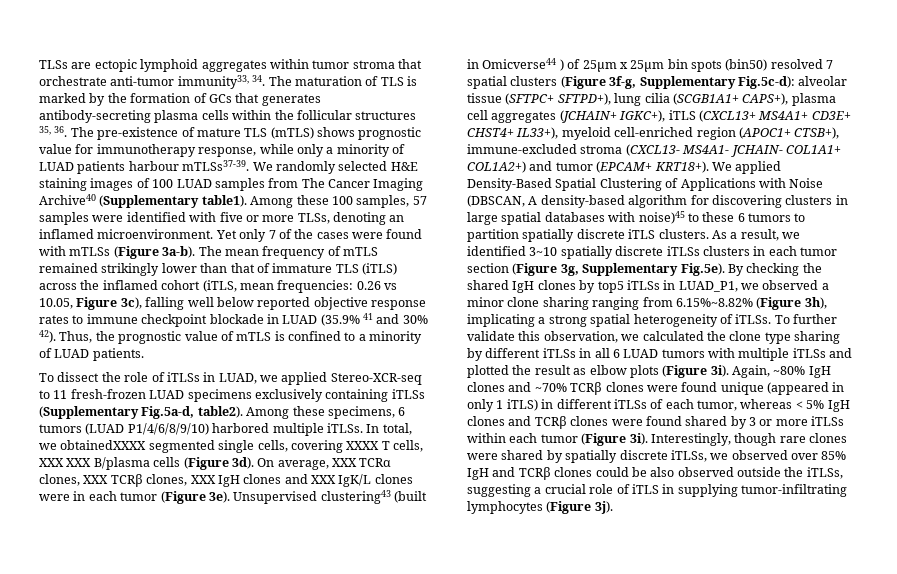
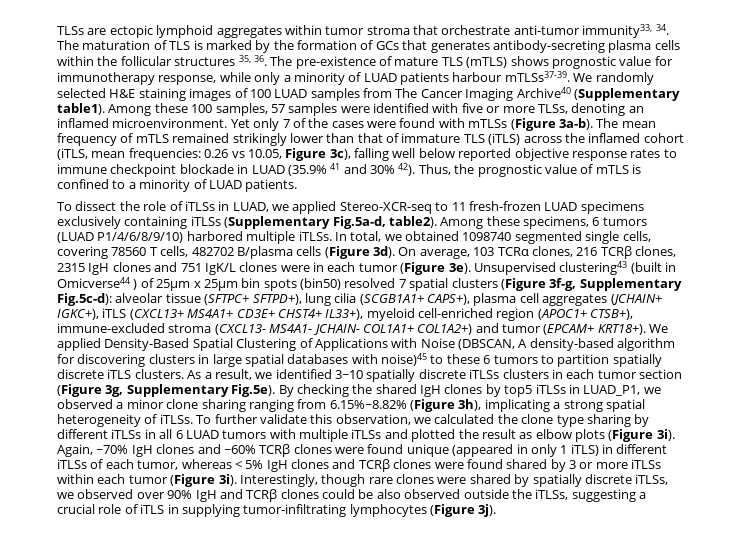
- In total, we obtainedXXXX segmented single cells, covering XXXX T cells, XXX XXX B/plasma cells (Figure 3d).
+ In total, we obtained 1098740 segmented single cells, covering 78560 T cells, 482702 B/plasma cells (Figure 3d).
- On average, XXX TCRα clones, XXX TCRβ clones, XXX IgH clones and XXX IgK/L clones were in each tumor (Figure 3e).
+ On average, 103 TCRα clones, 216 TCRβ clones, 2315 IgH clones and 751 IgK/L clones were in each tumor (Figure 3e).
- Again, ~80% IgH clones and ~70% TCRβ clones were found unique (appeared in only 1 iTLS) in different iTLSs of each tumor, whereas < 5% IgH clones and TCRβ clones were found shared by 3 or more iTLSs within each tumor (Figure 3i).
+ Again, ~70% IgH clones and ~60% TCRβ clones were found unique (appeared in only 1 iTLS) in different iTLSs of each tumor, whereas < 5% IgH clones and TCRβ clones were found shared by 3 or more iTLSs within each tumor (Figure 3i).
- Interestingly, though rare clones were shared by spatially discrete iTLSs, we observed over 85% IgH and TCRβ clones could be also observed outside the iTLSs, suggesting a crucial role of iTLS in supplying tumor-infiltrating lymphocytes (Figure 3j).
+ Interestingly, though rare clones were shared by spatially discrete iTLSs, we observed over 90% IgH and TCRβ clones could be also observed outside the iTLSs, suggesting a crucial role of iTLS in supplying tumor-infiltrating lymphocytes (Figure 3j).

